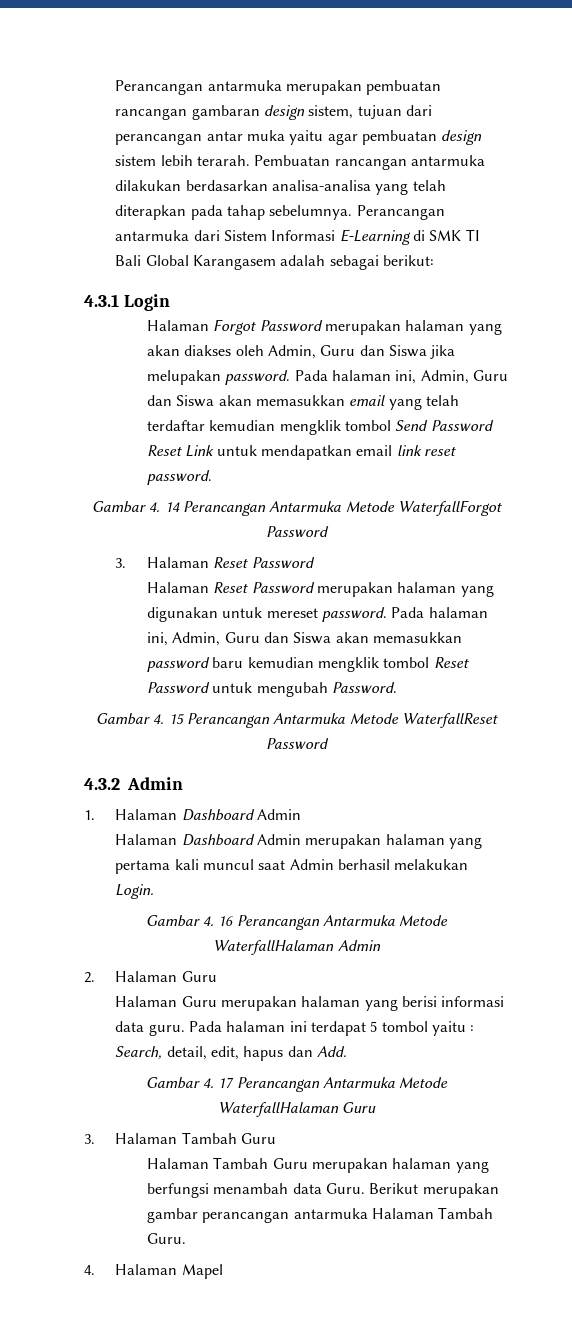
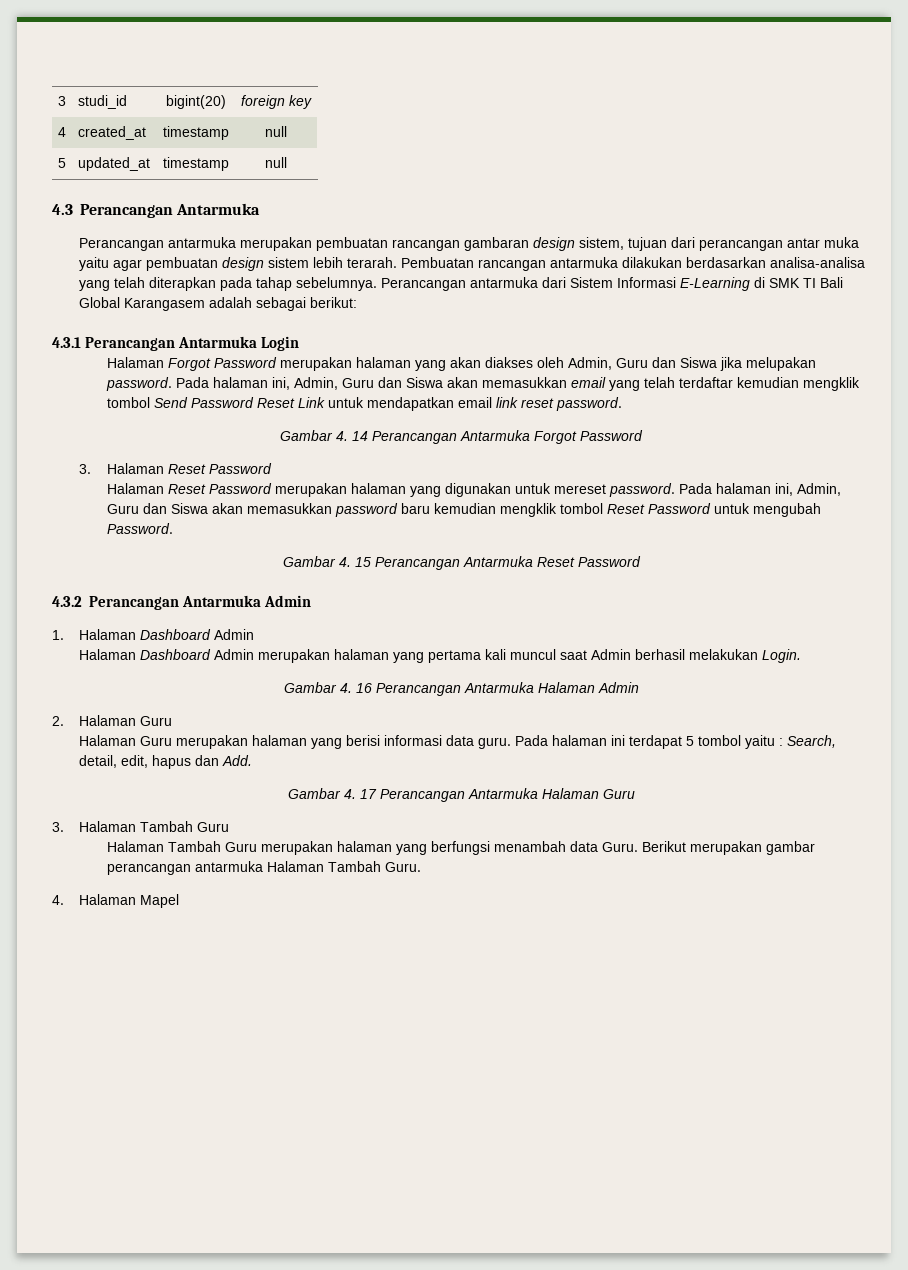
+ 3 | studi_id | bigint(20) | foreign key
+ 4 | created_at | timestamp | null
+ 5 | updated_at | timestamp | null
+ 4.3 Perancangan Antarmuka
- 4.3.1 Login
+ 4.3.1 Perancangan Antarmuka Login
- Gambar 4. 14 Perancangan Antarmuka Metode WaterfallForgot Password
+ Gambar 4. 14 Perancangan Antarmuka Forgot Password
- Gambar 4. 15 Perancangan Antarmuka Metode WaterfallReset Password
+ Gambar 4. 15 Perancangan Antarmuka Reset Password
- 4.3.2 Admin
+ 4.3.2 Perancangan Antarmuka Admin
- Gambar 4. 16 Perancangan Antarmuka Metode WaterfallHalaman Admin
+ Gambar 4. 16 Perancangan Antarmuka Halaman Admin
- Gambar 4. 17 Perancangan Antarmuka Metode WaterfallHalaman Guru
+ Gambar 4. 17 Perancangan Antarmuka Halaman Guru

